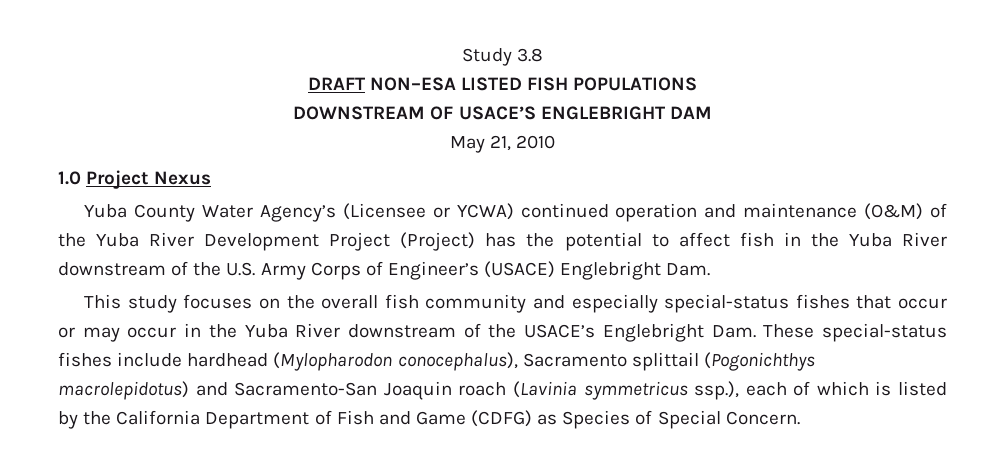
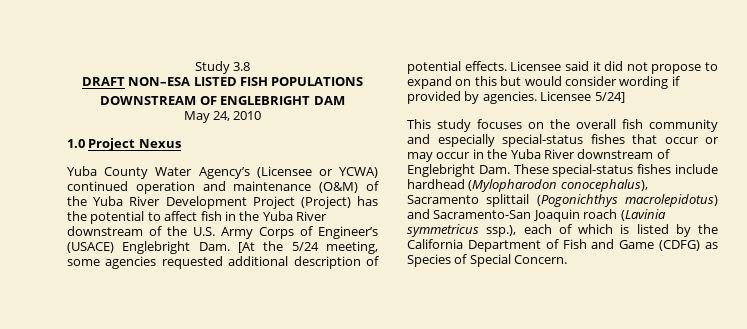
- DOWNSTREAM OF USACE’S ENGLEBRIGHT DAM
+ DOWNSTREAM OF ENGLEBRIGHT DAM
- May 21, 2010
+ May 24, 2010
- Yuba County Water Agency’s (Licensee or YCWA) continued operation and maintenance (O&M) of the Yuba River Development Project (Project) has the potential to affect fish in the Yuba River downstream of the U.S. Army Corps of Engineer’s (USACE) Englebright Dam.
+ Yuba County Water Agency’s (Licensee or YCWA) continued operation and maintenance (O&M) of the Yuba River Development Project (Project) has the potential to affect fish in the Yuba River downstream of the U.S. Army Corps of Engineer’s (USACE) Englebright Dam. [At the 5/24 meeting, some agencies requested additional description of potential effects. Licensee said it did not propose to expand on this but would consider wording if provided by agencies. Licensee 5/24]
- This study focuses on the overall fish community and especially special-status fishes that occur or may occur in the Yuba River downstream of the USACE’s Englebright Dam. These special-status fishes include hardhead (Mylopharodon conocephalus), Sacramento splittail (Pogonichthys macrolepidotus) and Sacramento-San Joaquin roach (Lavinia symmetricus ssp.), each of which is listed by the California Department of Fish and Game (CDFG) as Species of Special Concern.
+ This study focuses on the overall fish community and especially special-status fishes that occur or may occur in the Yuba River downstream of Englebright Dam. These special-status fishes include hardhead (Mylopharodon conocephalus), Sacramento splittail (Pogonichthys macrolepidotus) and Sacramento-San Joaquin roach (Lavinia symmetricus ssp.), each of which is listed by the California Department of Fish and Game (CDFG) as Species of Special Concern.

